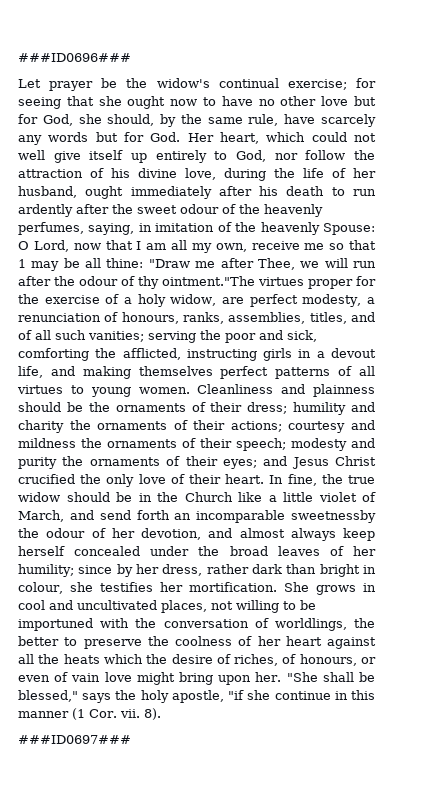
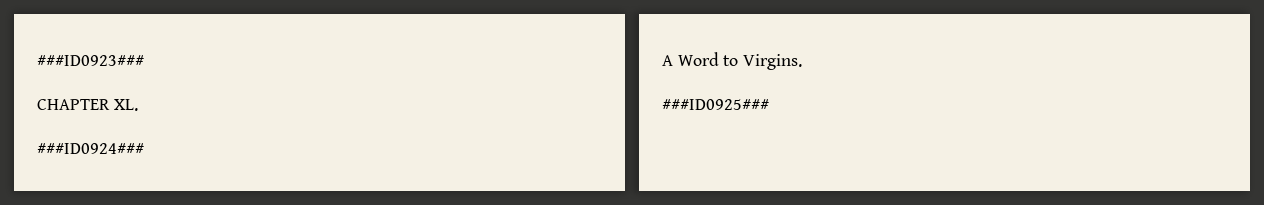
- ###ID0696###
- Let prayer be the widow's continual exercise; for seeing that she ought now to have no other love but for God, she should, by the same rule, have scarcely any words but for God. Her heart, which could not well give itself up entirely to God, nor follow the attraction of his divine love, during the life of her husband, ought immediately after his death to run ardently after the sweet odour of the heavenly perfumes, saying, in imitation of the heavenly Spouse: O Lord, now that I am all my own, receive me so that 1 may be all thine: "Draw me after Thee, we will run after the odour of thy ointment."The virtues proper for the exercise of a holy widow, are perfect modesty, a renunciation of honours, ranks, assemblies, titles, and of all such vanities; serving the poor and sick, comforting the afflicted, instructing girls in a devout life, and making themselves perfect patterns of all virtues to young women. Cleanliness and plainness should be the ornaments of their dress; humility and charity the ornaments of their actions; courtesy and mildness the ornaments of their speech; modesty and purity the ornaments of their eyes; and Jesus Christ crucified the only love of their heart. In fine, the true widow should be in the Church like a little violet of March, and send forth an incomparable sweetnessby the odour of her devotion, and almost always keep herself concealed under the broad leaves of her humility; since by her dress, rather dark than bright in colour, she testifies her mortification. She grows in cool and uncultivated places, not willing to be importuned with the conversation of worldlings, the better to preserve the coolness of her heart against all the heats which the desire of riches, of honours, or even of vain love might bring upon her. "She shall be blessed," says the holy apostle, "if she continue in this manner (1 Cor. vii. 8).
- ###ID0697###
+ ###ID0923###
+ CHAPTER XL.
+ ###ID0924###
+ A Word to Virgins.
+ ###ID0925###

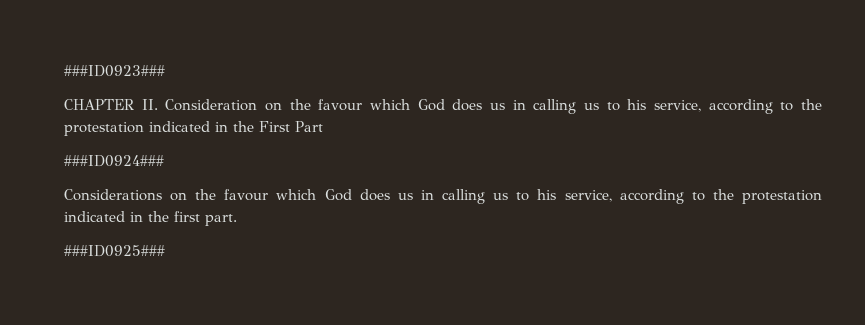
- CHAPTER XL.
+ CHAPTER II. Consideration on the favour which God does us in calling us to his service, according to the protestation indicated in the First Part
  ###ID0924###
- A Word to Virgins.
+ Considerations on the favour which God does us in calling us to his service, according to the protestation indicated in the first part.

